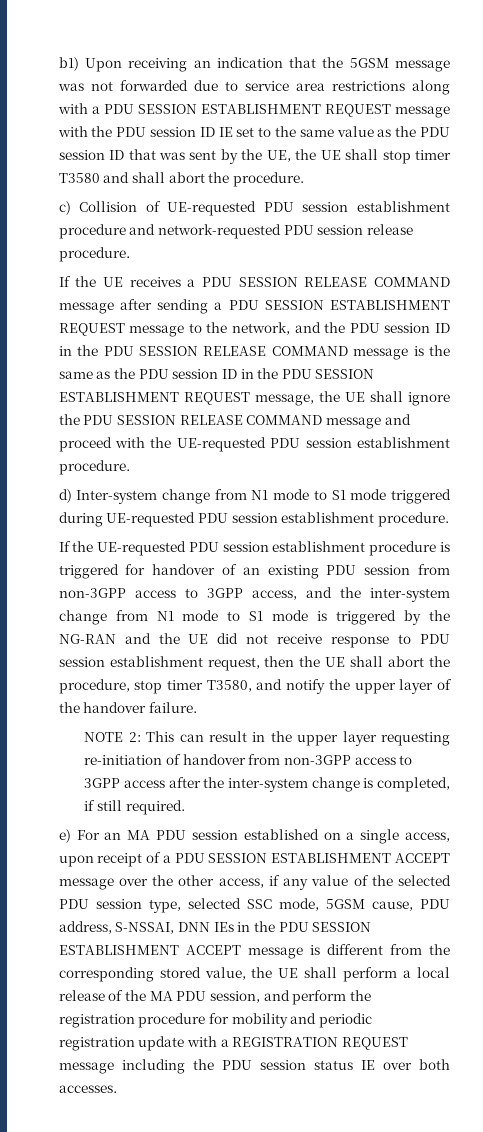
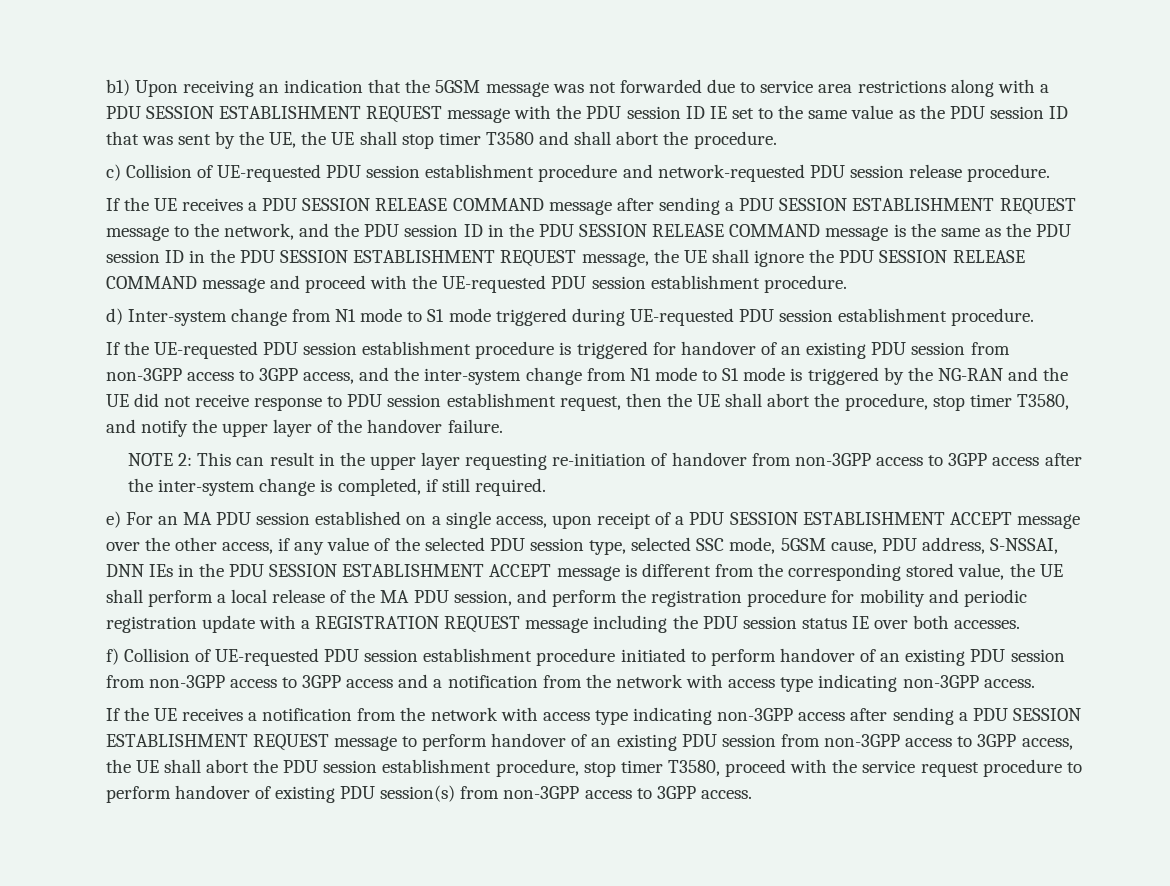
+ f) Collision of UE-requested PDU session establishment procedure initiated to perform handover of an existing PDU session from non-3GPP access to 3GPP access and a notification from the network with access type indicating non-3GPP access.
+ If the UE receives a notification from the network with access type indicating non-3GPP access after sending a PDU SESSION ESTABLISHMENT REQUEST message to perform handover of an existing PDU session from non-3GPP access to 3GPP access, the UE shall abort the PDU session establishment procedure, stop timer T3580, proceed with the service request procedure to perform handover of existing PDU session(s) from non-3GPP access to 3GPP access.

